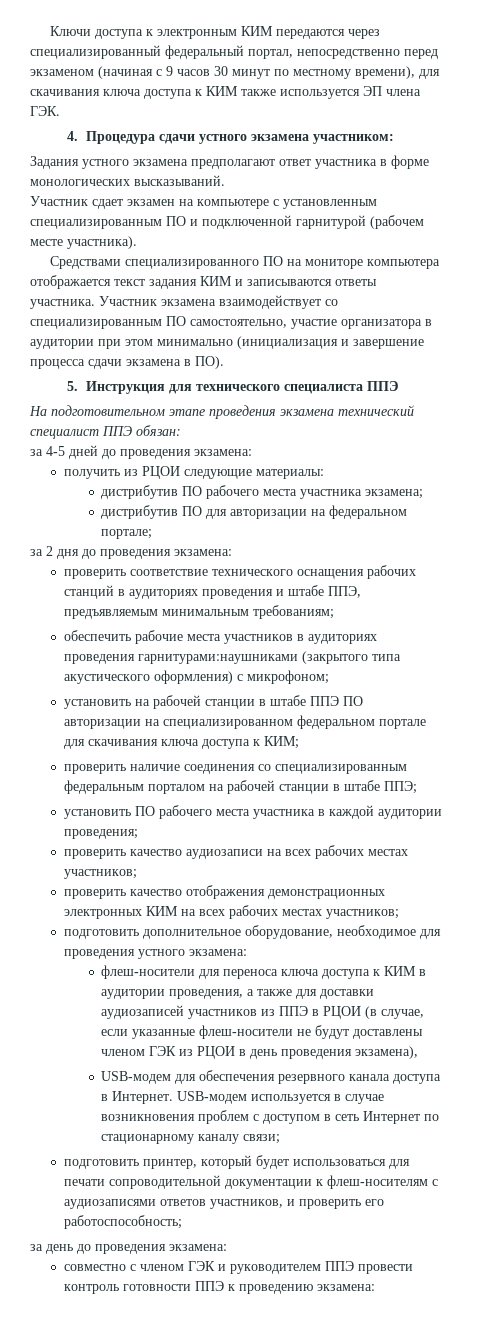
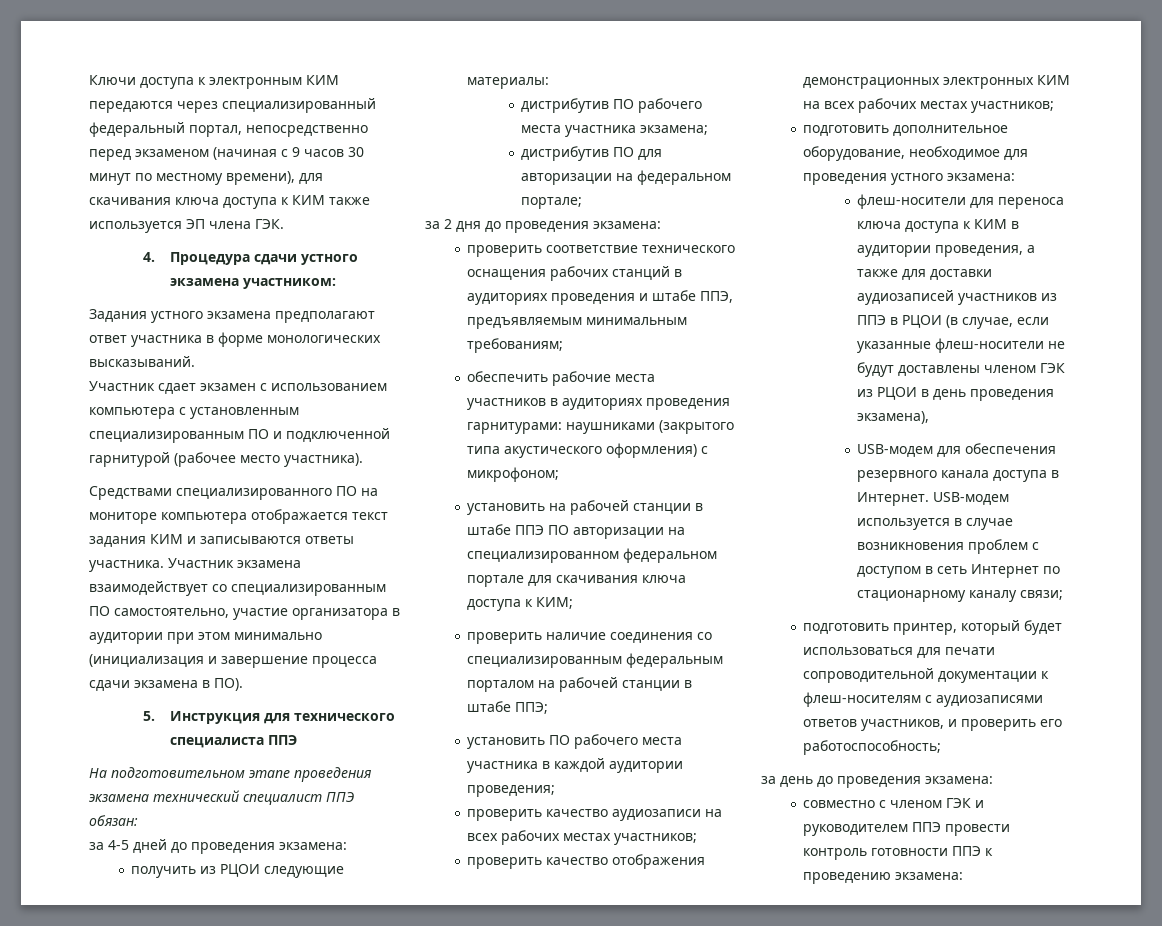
- Участник сдает экзамен на компьютере с установленным специализированным ПО и подключенной гарнитурой (рабочем месте участника).
+ Участник сдает экзамен с использованием компьютера с установленным специализированным ПО и подключенной гарнитурой (рабочее место участника).
- обеспечить рабочие места участников в аудиториях проведения гарнитурами:наушниками (закрытого типа акустического оформления) с микрофоном;
+ обеспечить рабочие места участников в аудиториях проведения гарнитурами: наушниками (закрытого типа акустического оформления) с микрофоном;

